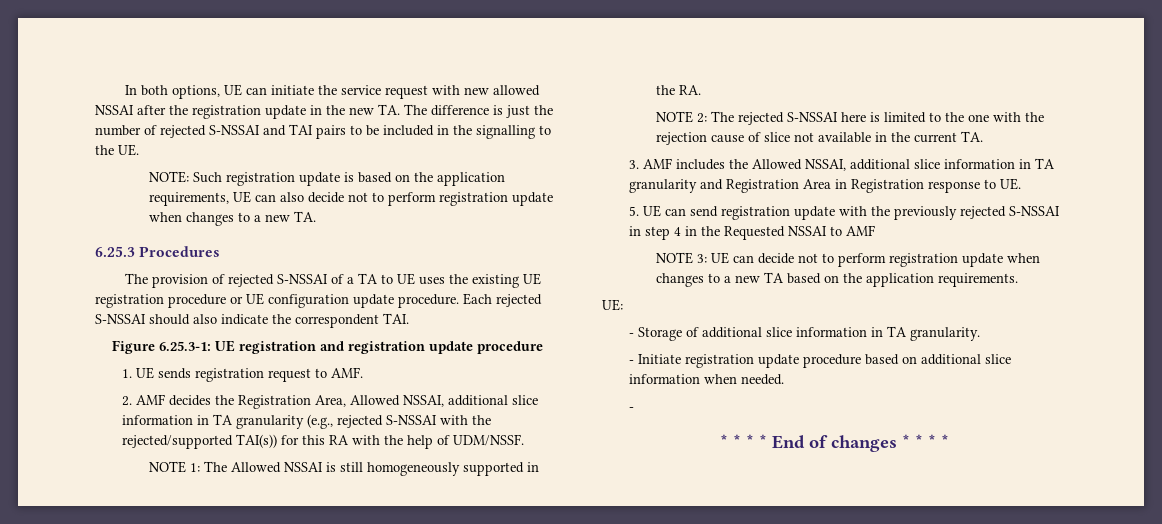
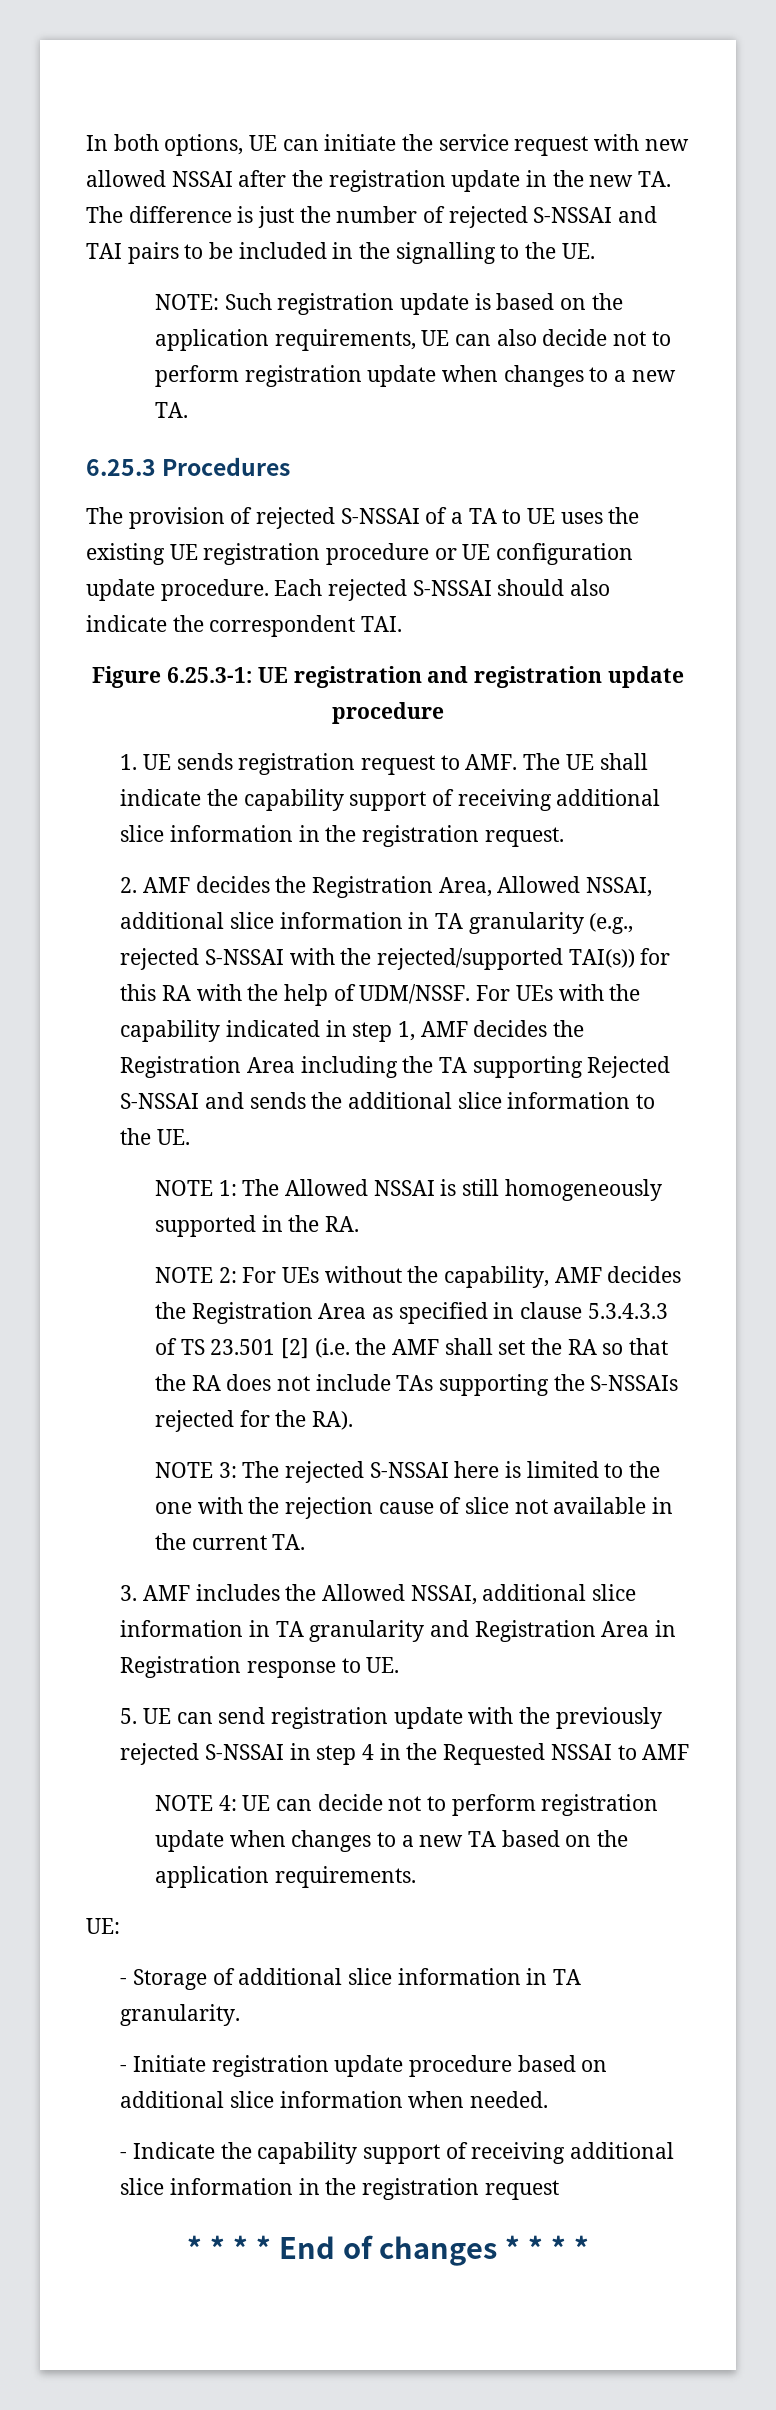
- 1. UE sends registration request to AMF.
+ 1. UE sends registration request to AMF. The UE shall indicate the capability support of receiving additional slice information in the registration request.
+ For UEs with the capability indicated in step 1, AMF decides the Registration Area including the TA supporting Rejected S-NSSAI and sends the additional slice information to the UE.
- NOTE 2: The rejected S-NSSAI here is limited to the one with the rejection cause of slice not available in the current TA.
+ NOTE 2: For UEs without the capability, AMF decides the Registration Area as specified in clause 5.3.4.3.3 of TS 23.501 [2] (i.e. the AMF shall set the RA so that the RA does not include TAs supporting the S-NSSAIs rejected for the RA).
+ NOTE 3: The rejected S-NSSAI here is limited to the one with the rejection cause of slice not available in the current TA.
- NOTE 3: UE can decide not to perform registration update when changes to a new TA based on the application requirements.
+ NOTE 4: UE can decide not to perform registration update when changes to a new TA based on the application requirements.
  - Initiate registration update procedure based on additional slice information when needed.
- -
+ - Indicate the capability support of receiving additional slice information in the registration request

